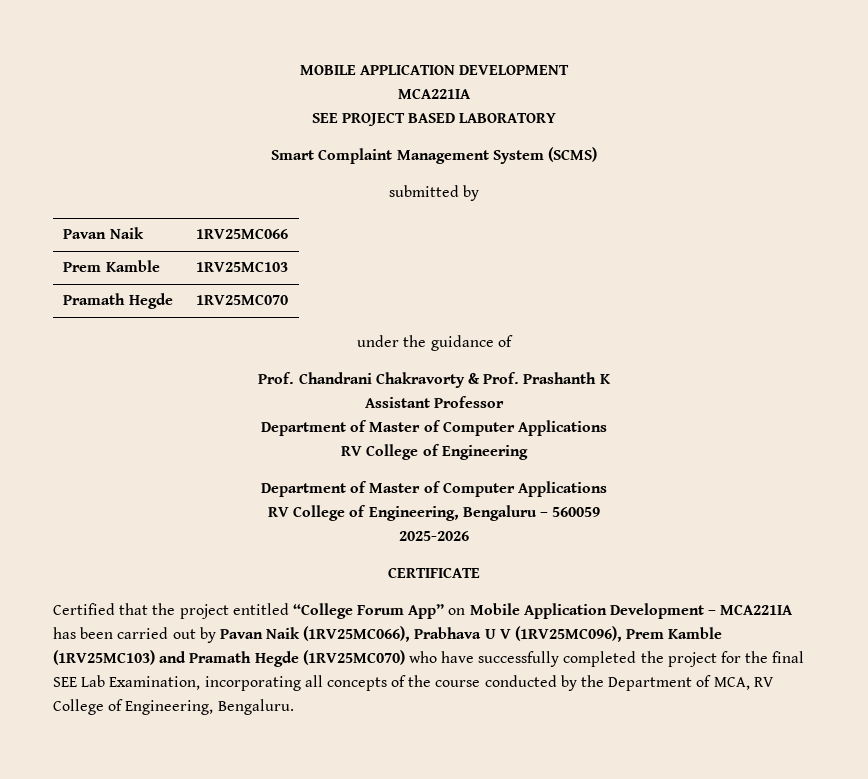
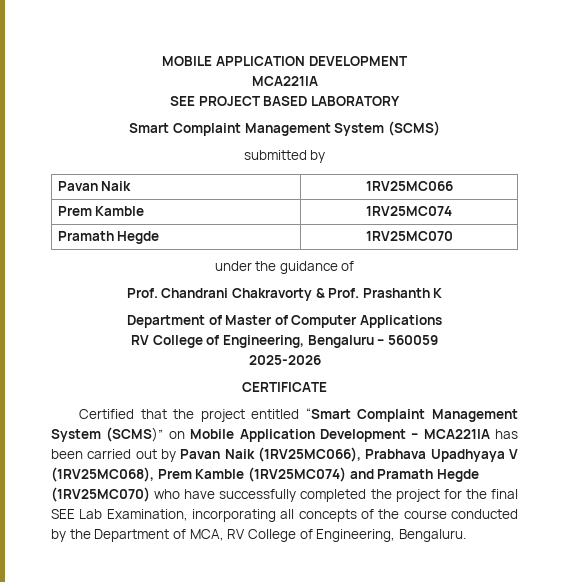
- Prem Kamble | 1RV25MC103
+ Prem Kamble | 1RV25MC074
- Assistant Professor
- Department of Master of Computer Applications
- RV College of Engineering
- Certified that the project entitled “College Forum App” on Mobile Application Development – MCA221IA has been carried out by Pavan Naik (1RV25MC066), Prabhava U V (1RV25MC096), Prem Kamble (1RV25MC103) and Pramath Hegde (1RV25MC070) who have successfully completed the project for the final SEE Lab Examination, incorporating all concepts of the course conducted by the Department of MCA, RV College of Engineering, Bengaluru.
+ Certified that the project entitled “Smart Complaint Management System (SCMS)” on Mobile Application Development – MCA221IA has been carried out by Pavan Naik (1RV25MC066), Prabhava Upadhyaya V (1RV25MC068), Prem Kamble (1RV25MC074) and Pramath Hegde (1RV25MC070) who have successfully completed the project for the final SEE Lab Examination, incorporating all concepts of the course conducted by the Department of MCA, RV College of Engineering, Bengaluru.

